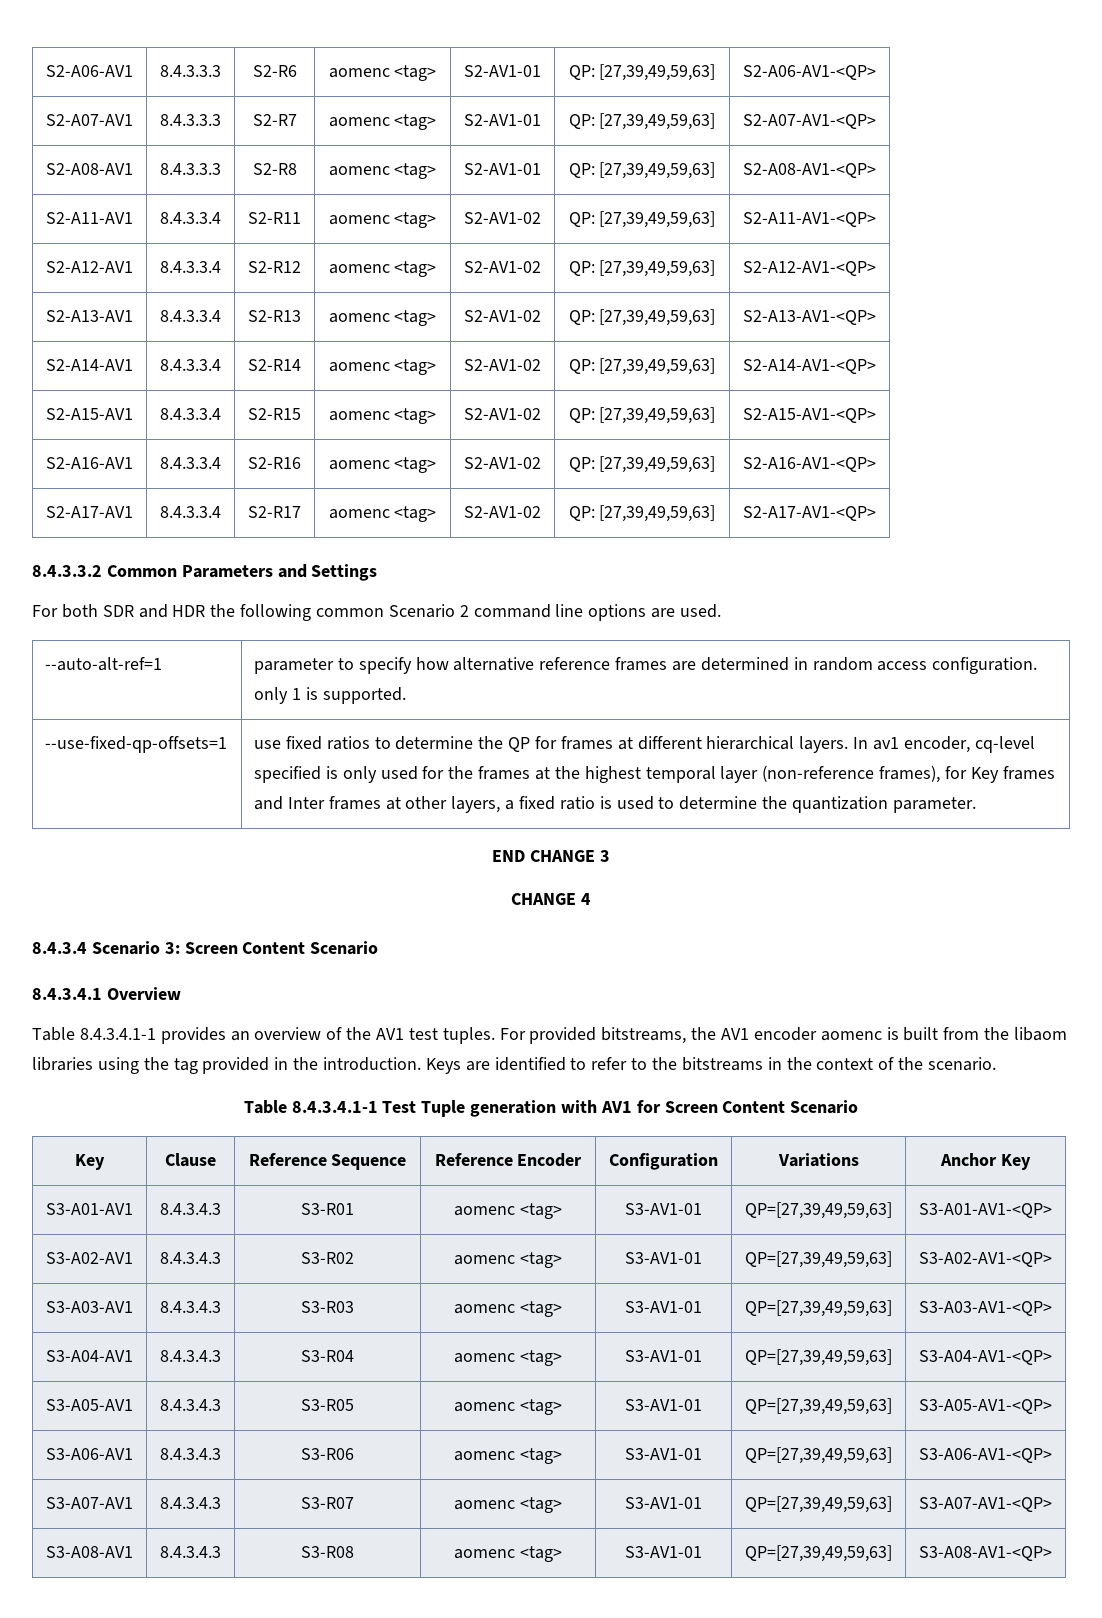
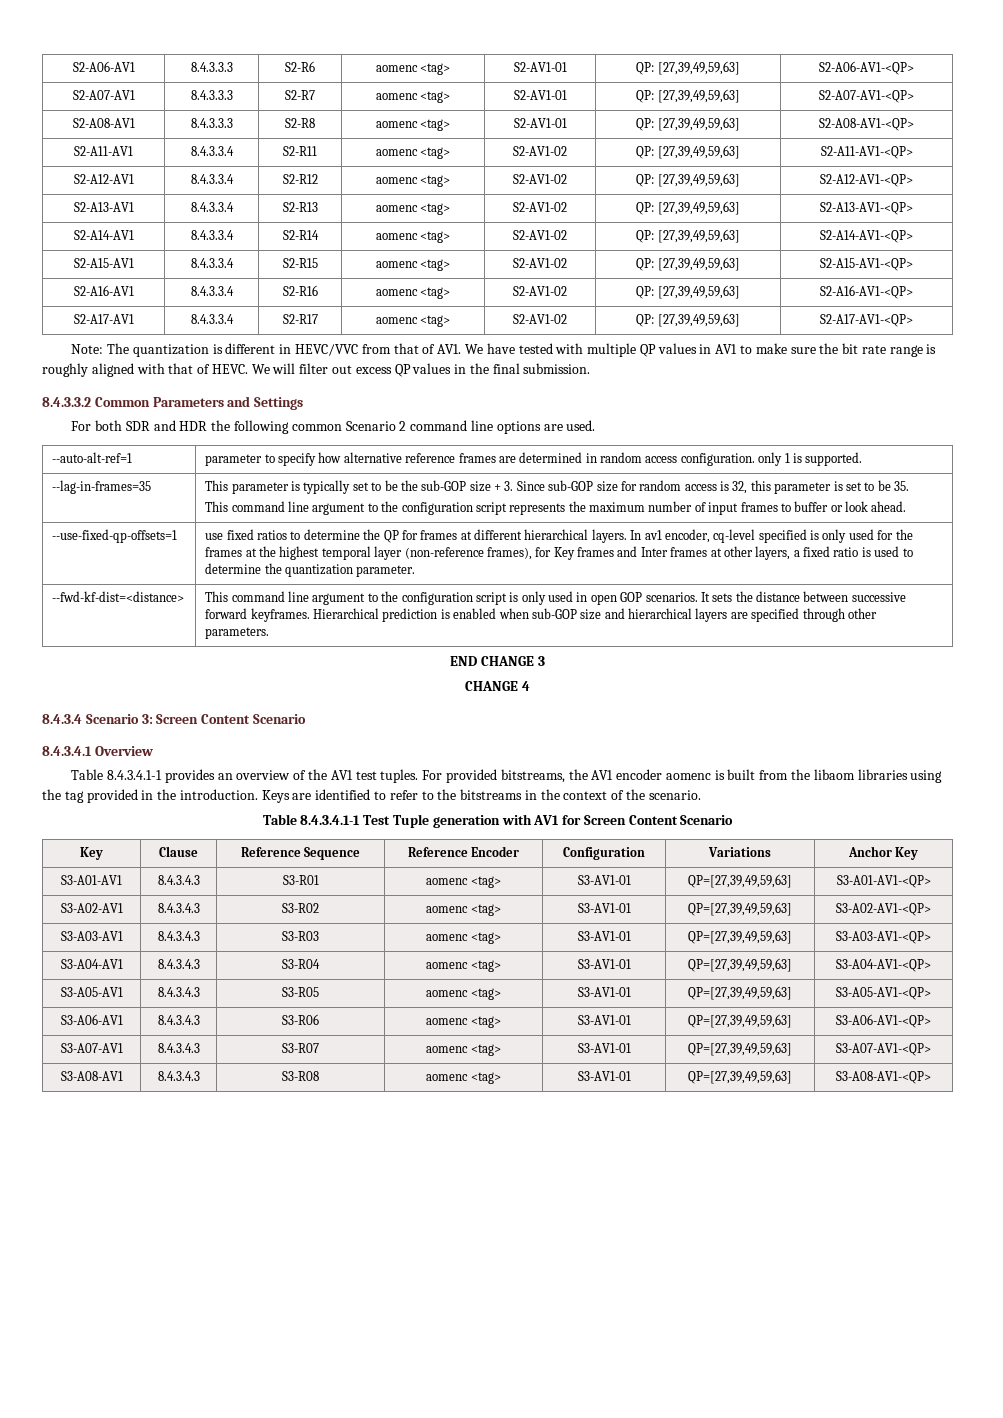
+ Note: The quantization is different in HEVC/VVC from that of AV1. We have tested with multiple QP values in AV1 to make sure the bit rate range is roughly aligned with that of HEVC. We will filter out excess QP values in the final submission.
+ --lag-in-frames=35 | This parameter is typically set to be the sub-GOP size + 3. Since sub-GOP size for random access is 32, this parameter is set to be 35.
+ This command line argument to the configuration script represents the maximum number of input frames to buffer or look ahead.
+ --fwd-kf-dist=<distance> | This command line argument to the configuration script is only used in open GOP scenarios. It sets the distance between successive forward keyframes. Hierarchical prediction is enabled when sub-GOP size and hierarchical layers are specified through other parameters.

